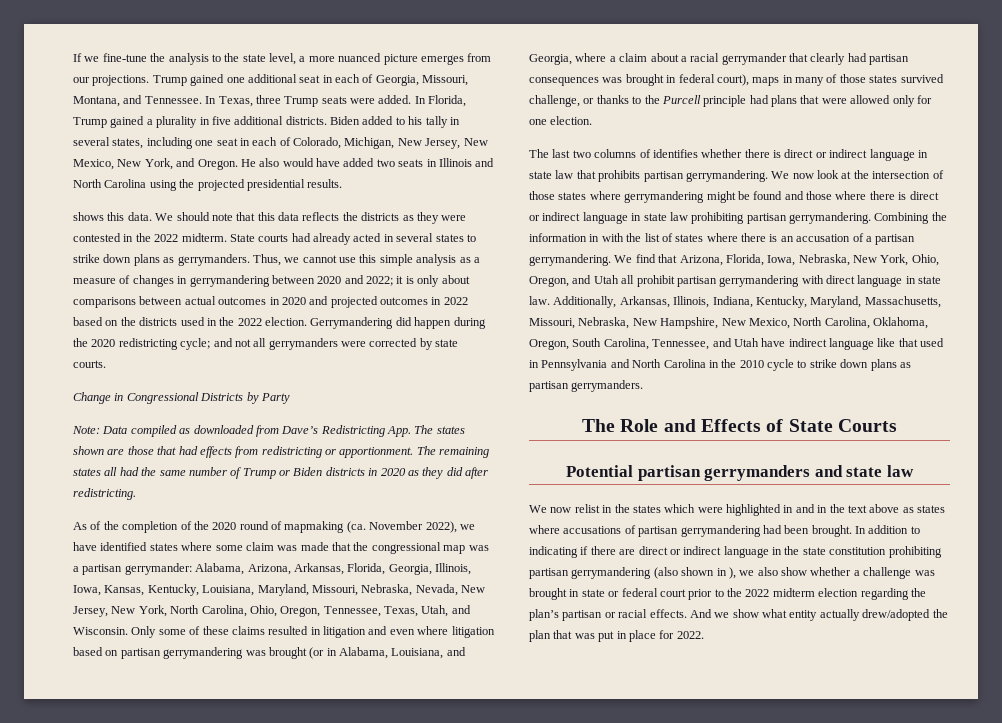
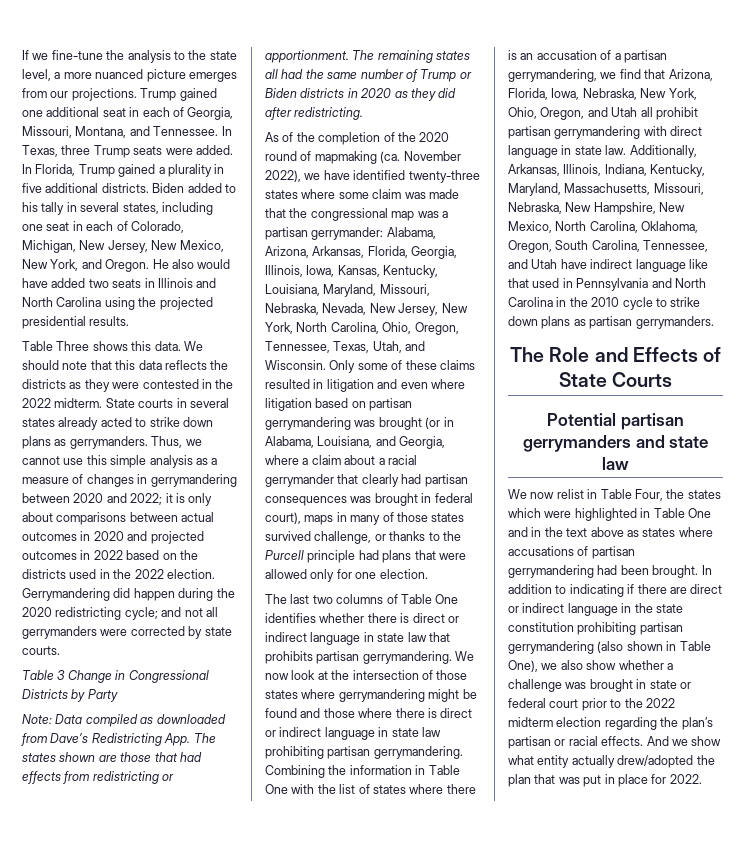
- shows this data.
+ Table Three shows this data.
- State courts had already acted in several states to strike down plans as gerrymanders.
+ State courts in several states already acted to strike down plans as gerrymanders.
- Change in Congressional Districts by Party
+ Table 3 Change in Congressional Districts by Party
- As of the completion of the 2020 round of mapmaking (ca. November 2022), we have identified states where some claim was made that the congressional map was a partisan gerrymander: Alabama, Arizona, Arkansas, Florida, Georgia, Illinois, Iowa, Kansas, Kentucky, Louisiana, Maryland, Missouri, Nebraska, Nevada, New Jersey, New York, North Carolina, Ohio, Oregon, Tennessee, Texas, Utah, and Wisconsin.
+ As of the completion of the 2020 round of mapmaking (ca. November 2022), we have identified twenty-three states where some claim was made that the congressional map was a partisan gerrymander: Alabama, Arizona, Arkansas, Florida, Georgia, Illinois, Iowa, Kansas, Kentucky, Louisiana, Maryland, Missouri, Nebraska, Nevada, New Jersey, New York, North Carolina, Ohio, Oregon, Tennessee, Texas, Utah, and Wisconsin.
- The last two columns of identifies whether there is direct or indirect language in state law that prohibits partisan gerrymandering.
+ The last two columns of Table One identifies whether there is direct or indirect language in state law that prohibits partisan gerrymandering.
- Combining the information in with the list of states where there is an accusation of a partisan gerrymandering. We find that Arizona, Florida, Iowa, Nebraska, New York, Ohio, Oregon, and Utah all prohibit partisan gerrymandering with direct language in state law.
+ Combining the information in Table One with the list of states where there is an accusation of a partisan gerrymandering, we find that Arizona, Florida, Iowa, Nebraska, New York, Ohio, Oregon, and Utah all prohibit partisan gerrymandering with direct language in state law.
- We now relist in the states which were highlighted in and in the text above as states where accusations of partisan gerrymandering had been brought.
+ We now relist in Table Four, the states which were highlighted in Table One and in the text above as states where accusations of partisan gerrymandering had been brought.
- In addition to indicating if there are direct or indirect language in the state constitution prohibiting partisan gerrymandering (also shown in ), we also show whether a challenge was brought in state or federal court prior to the 2022 midterm election regarding the plan’s partisan or racial effects.
+ In addition to indicating if there are direct or indirect language in the state constitution prohibiting partisan gerrymandering (also shown in Table One), we also show whether a challenge was brought in state or federal court prior to the 2022 midterm election regarding the plan’s partisan or racial effects.

